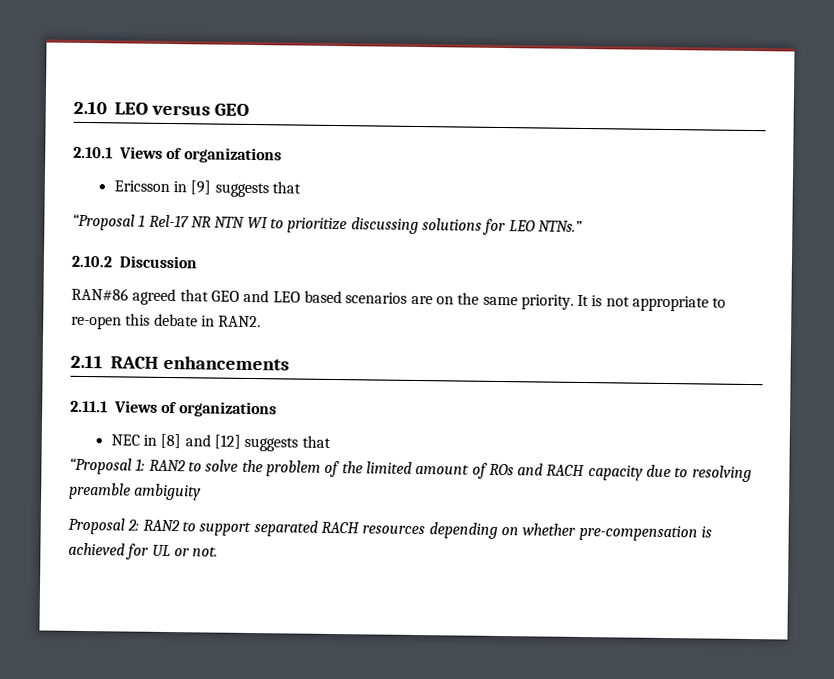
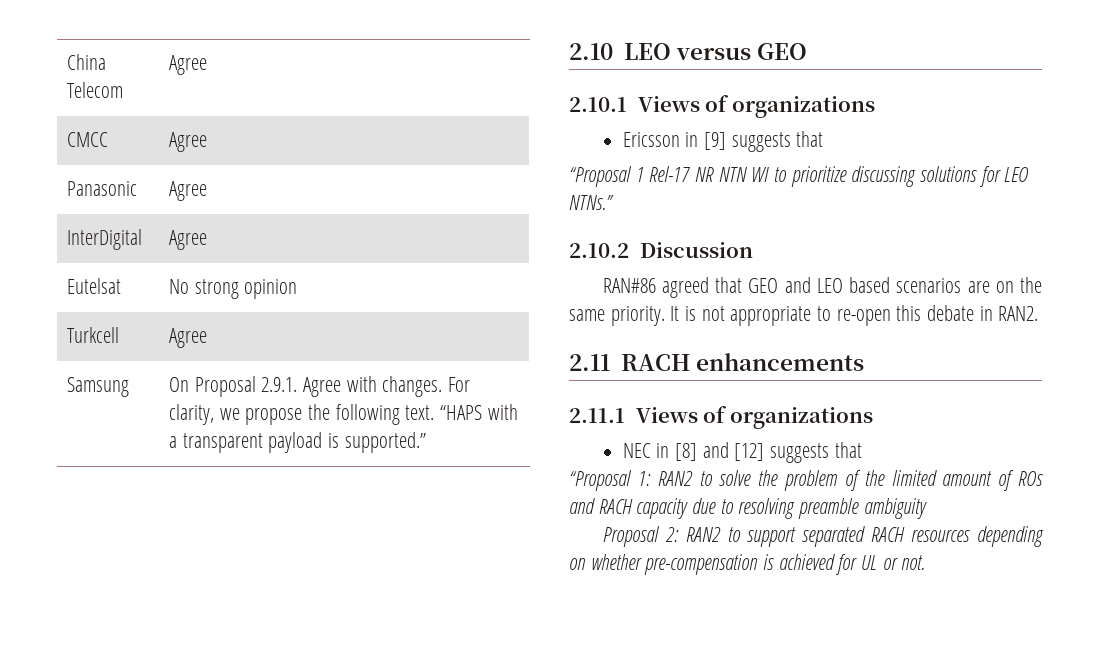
+ China Telecom | Agree
+ CMCC | Agree
+ Panasonic | Agree
+ InterDigital | Agree
+ Eutelsat | No strong opinion
+ Turkcell | Agree
+ Samsung | On Proposal 2.9.1. Agree with changes. For clarity, we propose the following text. “HAPS with a transparent payload is supported.”

